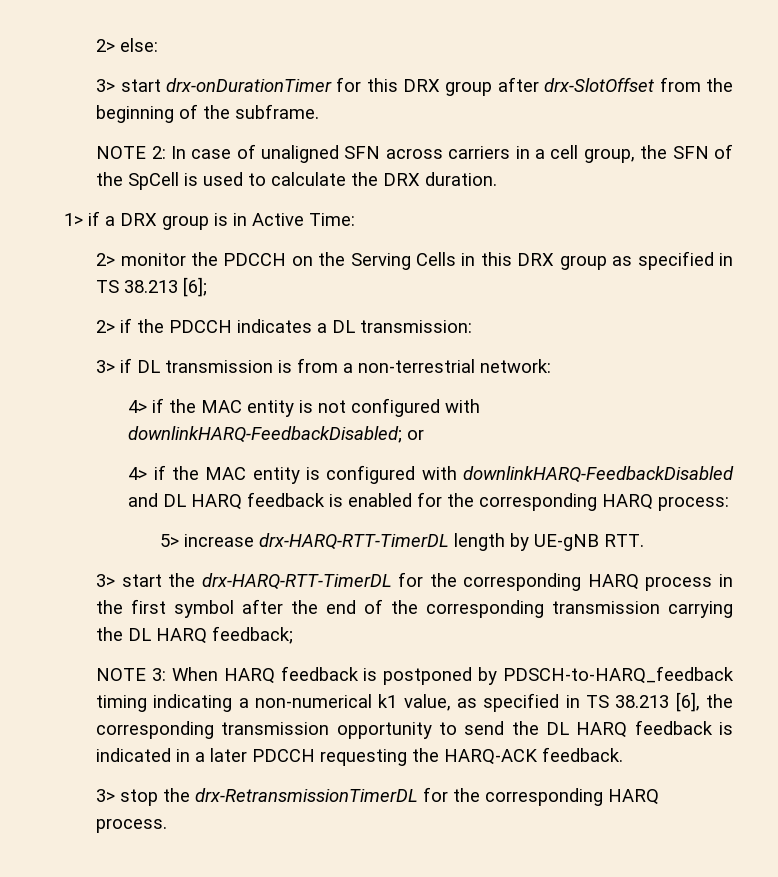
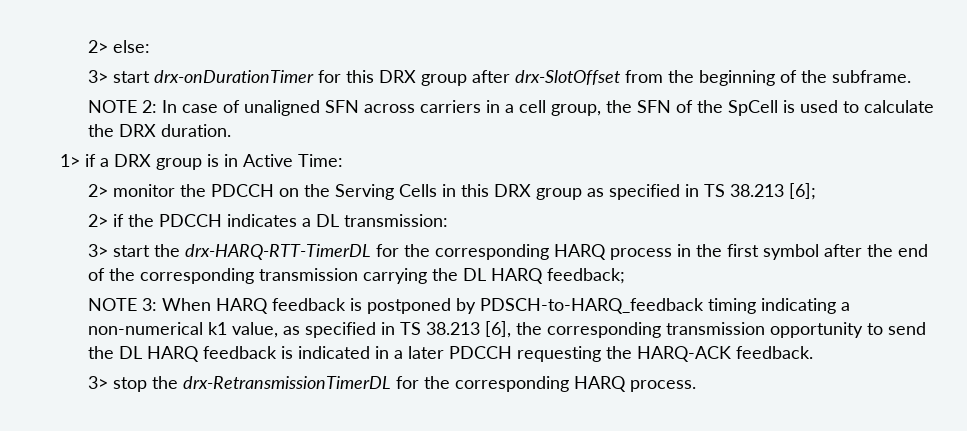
- 3> if DL transmission is from a non-terrestrial network:
- 4> if the MAC entity is not configured with downlinkHARQ-FeedbackDisabled; or
- 4> if the MAC entity is configured with downlinkHARQ-FeedbackDisabled and DL HARQ feedback is enabled for the corresponding HARQ process:
- 5> increase drx-HARQ-RTT-TimerDL length by UE-gNB RTT.

